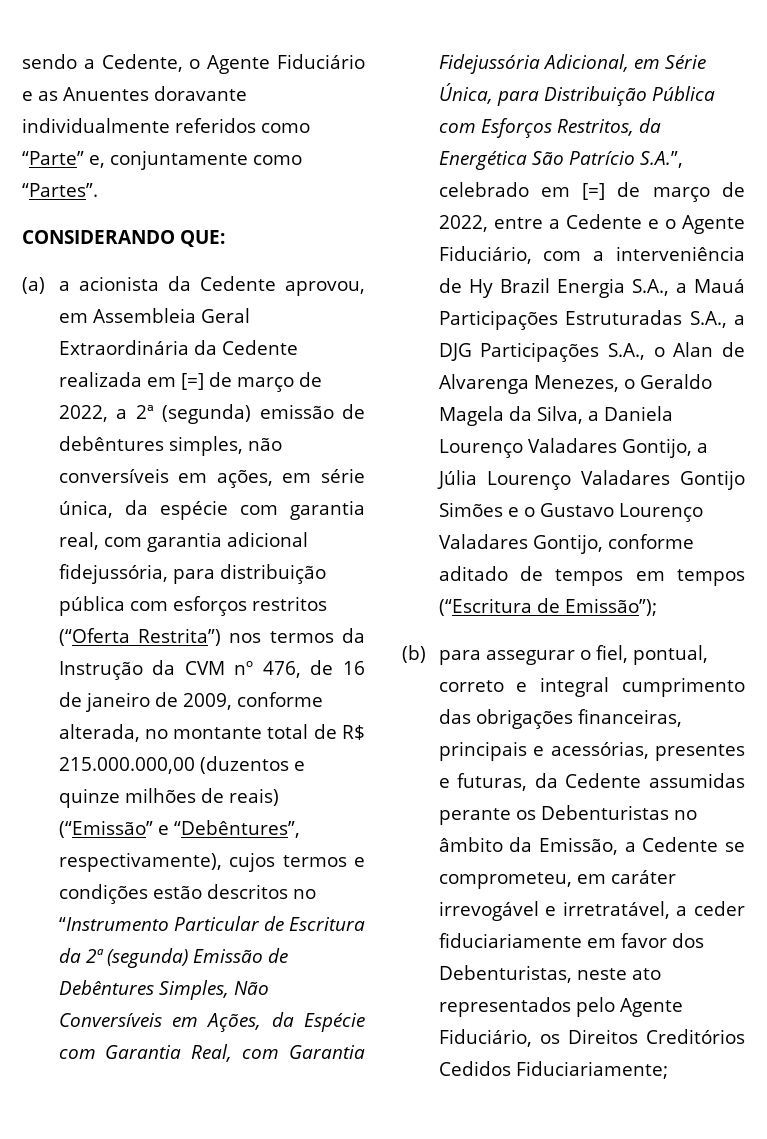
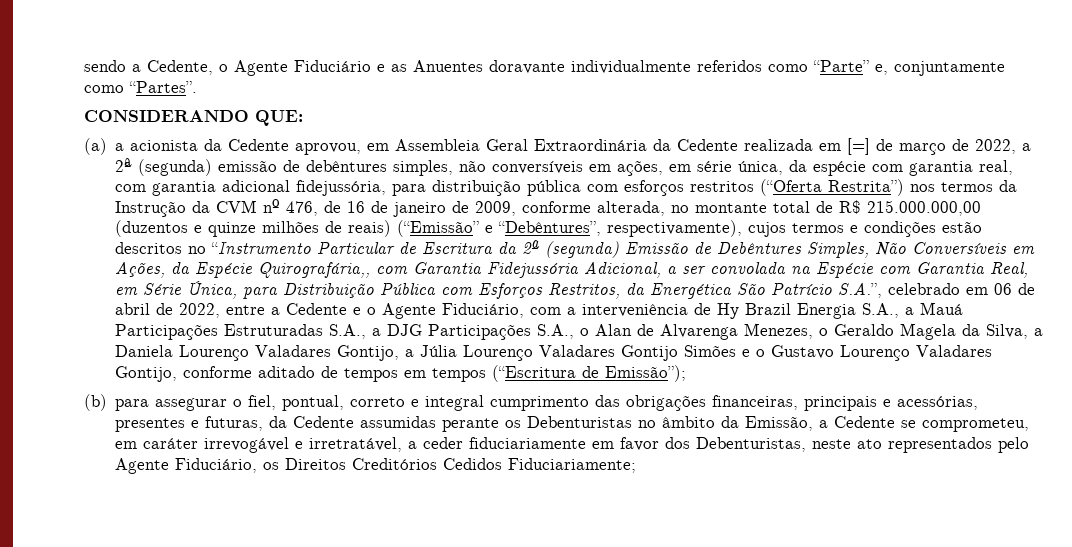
- (a) a acionista da Cedente aprovou, em Assembleia Geral Extraordinária da Cedente realizada em [=] de março de 2022, a 2ª (segunda) emissão de debêntures simples, não conversíveis em ações, em série única, da espécie com garantia real, com garantia adicional fidejussória, para distribuição pública com esforços restritos (“Oferta Restrita”) nos termos da Instrução da CVM nº 476, de 16 de janeiro de 2009, conforme alterada, no montante total de R$ 215.000.000,00 (duzentos e quinze milhões de reais) (“Emissão” e “Debêntures”, respectivamente), cujos termos e condições estão descritos no “Instrumento Particular de Escritura da 2ª (segunda) Emissão de Debêntures Simples, Não Conversíveis em Ações, da Espécie com Garantia Real, com Garantia Fidejussória Adicional, em Série Única, para Distribuição Pública com Esforços Restritos, da Energética São Patrício S.A.”, celebrado em [=] de março de 2022, entre a Cedente e o Agente Fiduciário, com a interveniência de Hy Brazil Energia S.A., a Mauá Participações Estruturadas S.A., a DJG Participações S.A., o Alan de Alvarenga Menezes, o Geraldo Magela da Silva, a Daniela Lourenço Valadares Gontijo, a Júlia Lourenço Valadares Gontijo Simões e o Gustavo Lourenço Valadares Gontijo, conforme aditado de tempos em tempos (“Escritura de Emissão”);
+ (a) a acionista da Cedente aprovou, em Assembleia Geral Extraordinária da Cedente realizada em [=] de março de 2022, a 2ª (segunda) emissão de debêntures simples, não conversíveis em ações, em série única, da espécie com garantia real, com garantia adicional fidejussória, para distribuição pública com esforços restritos (“Oferta Restrita”) nos termos da Instrução da CVM nº 476, de 16 de janeiro de 2009, conforme alterada, no montante total de R$ 215.000.000,00 (duzentos e quinze milhões de reais) (“Emissão” e “Debêntures”, respectivamente), cujos termos e condições estão descritos no “Instrumento Particular de Escritura da 2ª (segunda) Emissão de Debêntures Simples, Não Conversíveis em Ações, da Espécie Quirografária,, com Garantia Fidejussória Adicional, a ser convolada na Espécie com Garantia Real, em Série Única, para Distribuição Pública com Esforços Restritos, da Energética São Patrício S.A.”, celebrado em 06 de abril de 2022, entre a Cedente e o Agente Fiduciário, com a interveniência de Hy Brazil Energia S.A., a Mauá Participações Estruturadas S.A., a DJG Participações S.A., o Alan de Alvarenga Menezes, o Geraldo Magela da Silva, a Daniela Lourenço Valadares Gontijo, a Júlia Lourenço Valadares Gontijo Simões e o Gustavo Lourenço Valadares Gontijo, conforme aditado de tempos em tempos (“Escritura de Emissão”);

